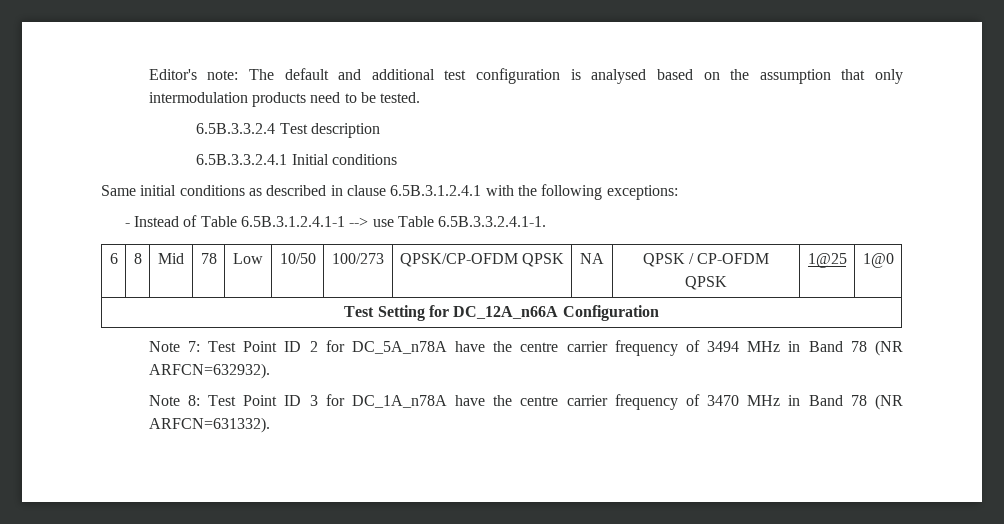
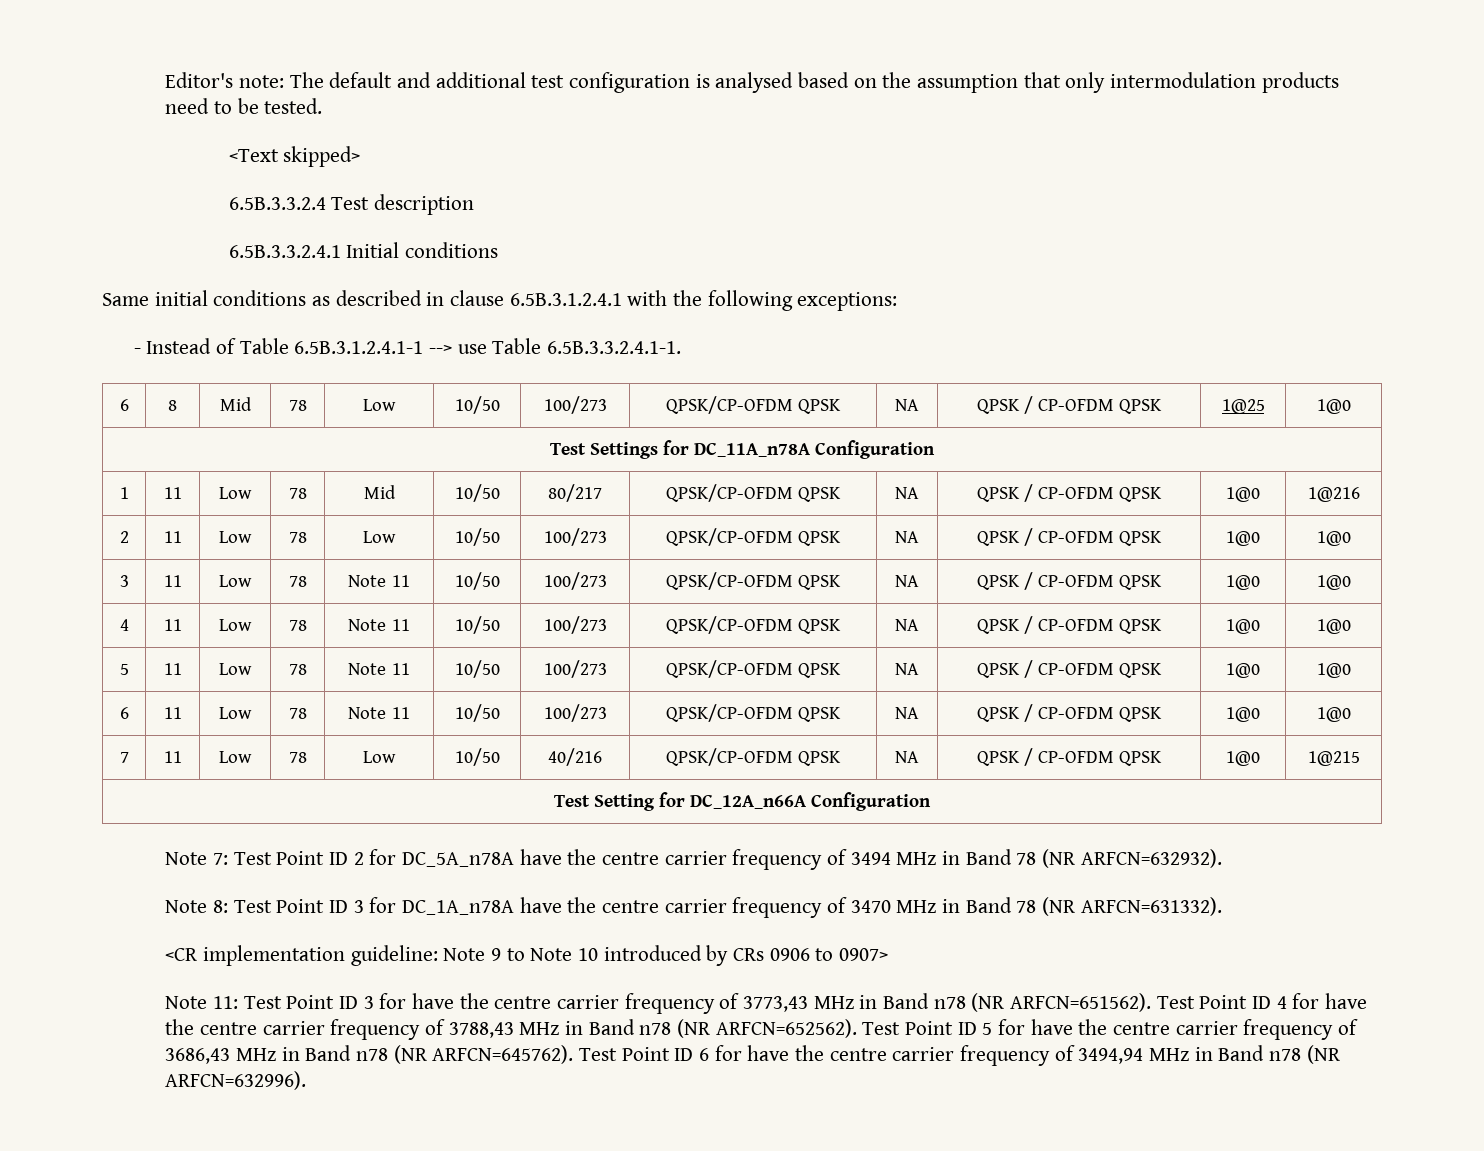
+ <Text skipped>
+ Test Settings for DC_11A_n78A Configuration
+ 1 | 11 | Low | 78 | Mid | 10/50 | 80/217 | QPSK/CP-OFDM QPSK | NA | QPSK / CP-OFDM QPSK | 1@0 | 1@216
+ 2 | 11 | Low | 78 | Low | 10/50 | 100/273 | QPSK/CP-OFDM QPSK | NA | QPSK / CP-OFDM QPSK | 1@0 | 1@0
+ 3 | 11 | Low | 78 | Note 11 | 10/50 | 100/273 | QPSK/CP-OFDM QPSK | NA | QPSK / CP-OFDM QPSK | 1@0 | 1@0
+ 4 | 11 | Low | 78 | Note 11 | 10/50 | 100/273 | QPSK/CP-OFDM QPSK | NA | QPSK / CP-OFDM QPSK | 1@0 | 1@0
+ 5 | 11 | Low | 78 | Note 11 | 10/50 | 100/273 | QPSK/CP-OFDM QPSK | NA | QPSK / CP-OFDM QPSK | 1@0 | 1@0
+ 6 | 11 | Low | 78 | Note 11 | 10/50 | 100/273 | QPSK/CP-OFDM QPSK | NA | QPSK / CP-OFDM QPSK | 1@0 | 1@0
+ 7 | 11 | Low | 78 | Low | 10/50 | 40/216 | QPSK/CP-OFDM QPSK | NA | QPSK / CP-OFDM QPSK | 1@0 | 1@215
+ <CR implementation guideline: Note 9 to Note 10 introduced by CRs 0906 to 0907>
+ Note 11: Test Point ID 3 for have the centre carrier frequency of 3773,43 MHz in Band n78 (NR ARFCN=651562). Test Point ID 4 for have the centre carrier frequency of 3788,43 MHz in Band n78 (NR ARFCN=652562). Test Point ID 5 for have the centre carrier frequency of 3686,43 MHz in Band n78 (NR ARFCN=645762). Test Point ID 6 for have the centre carrier frequency of 3494,94 MHz in Band n78 (NR ARFCN=632996).

